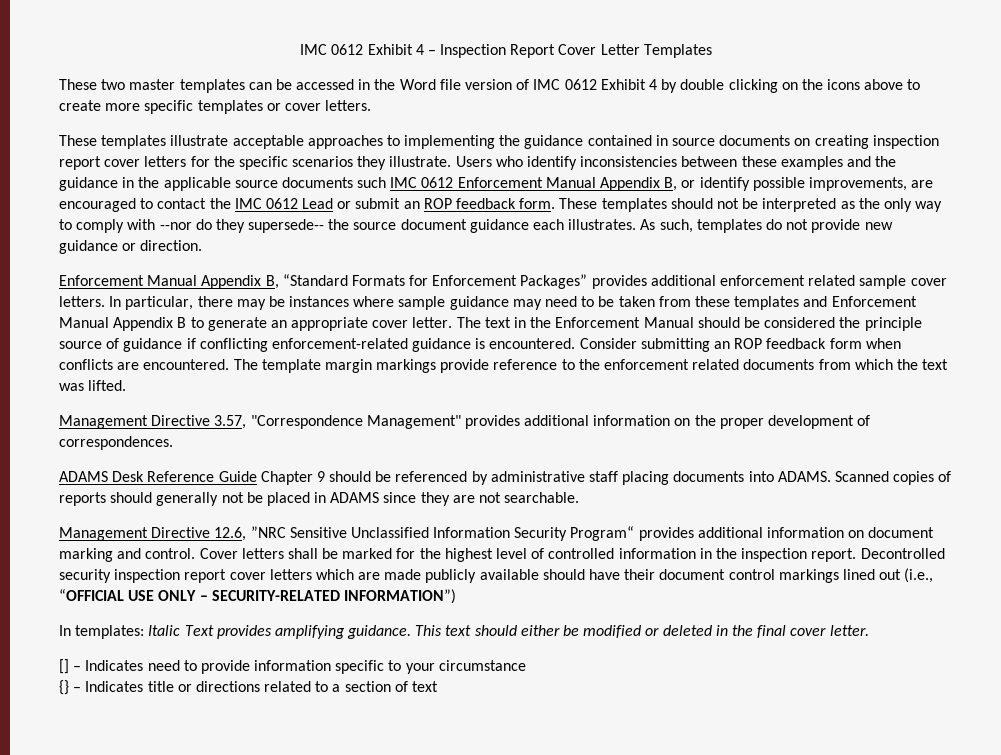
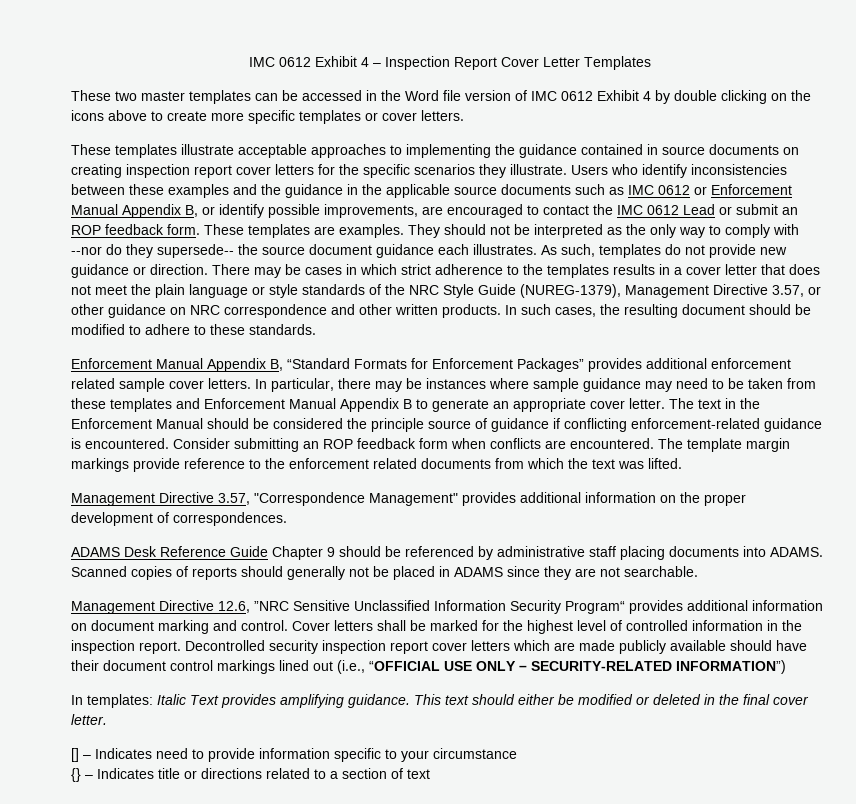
- Users who identify inconsistencies between these examples and the guidance in the applicable source documents such IMC 0612 Enforcement Manual Appendix B, or identify possible improvements, are encouraged to contact the IMC 0612 Lead or submit an ROP feedback form.
+ Users who identify inconsistencies between these examples and the guidance in the applicable source documents such as IMC 0612 or Enforcement Manual Appendix B, or identify possible improvements, are encouraged to contact the IMC 0612 Lead or submit an ROP feedback form.
- These templates should not be interpreted as the only way to comply with --nor do they supersede-- the source document guidance each illustrates.
+ These templates are examples. They should not be interpreted as the only way to comply with --nor do they supersede-- the source document guidance each illustrates.
+ There may be cases in which strict adherence to the templates results in a cover letter that does not meet the plain language or style standards of the NRC Style Guide (NUREG-1379), Management Directive 3.57, or other guidance on NRC correspondence and other written products. In such cases, the resulting document should be modified to adhere to these standards.

